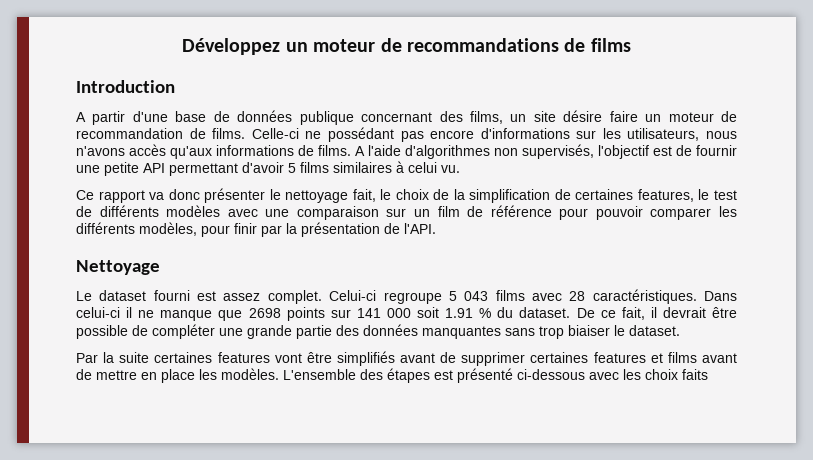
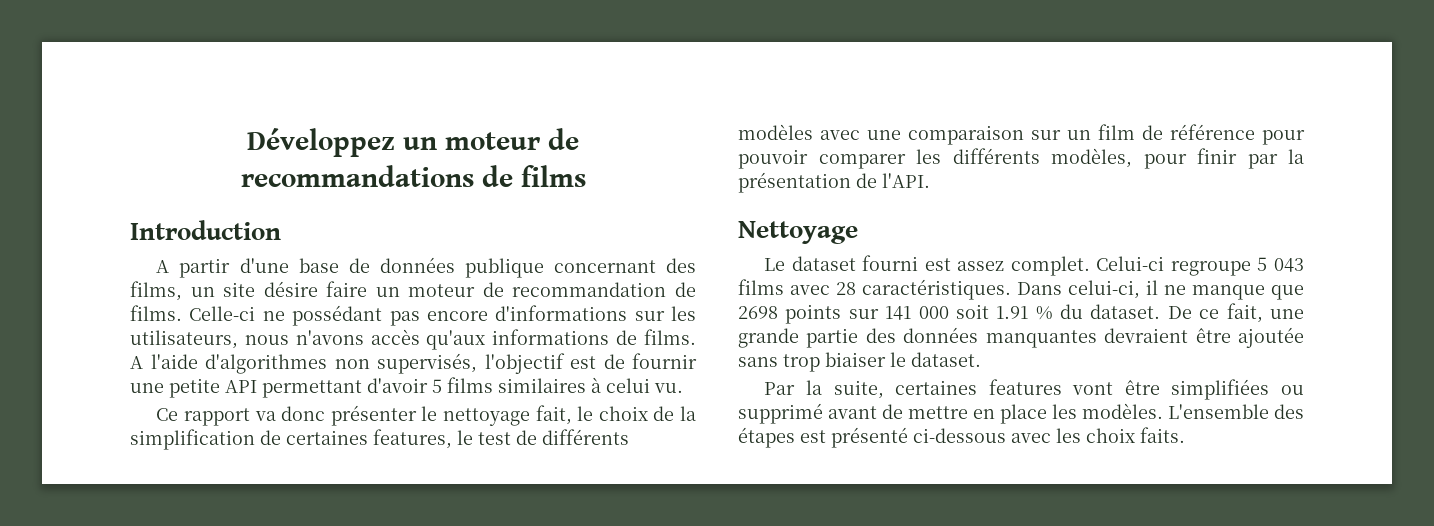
- Dans celui-ci il ne manque que 2698 points sur 141 000 soit 1.91 % du dataset.
+ Dans celui-ci, il ne manque que 2698 points sur 141 000 soit 1.91 % du dataset.
- De ce fait, il devrait être possible de compléter une grande partie des données manquantes sans trop biaiser le dataset.
+ De ce fait, une grande partie des données manquantes devraient être ajoutée sans trop biaiser le dataset.
- Par la suite certaines features vont être simplifiés avant de supprimer certaines features et films avant de mettre en place les modèles.
+ Par la suite, certaines features vont être simplifiées ou supprimé avant de mettre en place les modèles.
- L'ensemble des étapes est présenté ci-dessous avec les choix faits
+ L'ensemble des étapes est présenté ci-dessous avec les choix faits.

